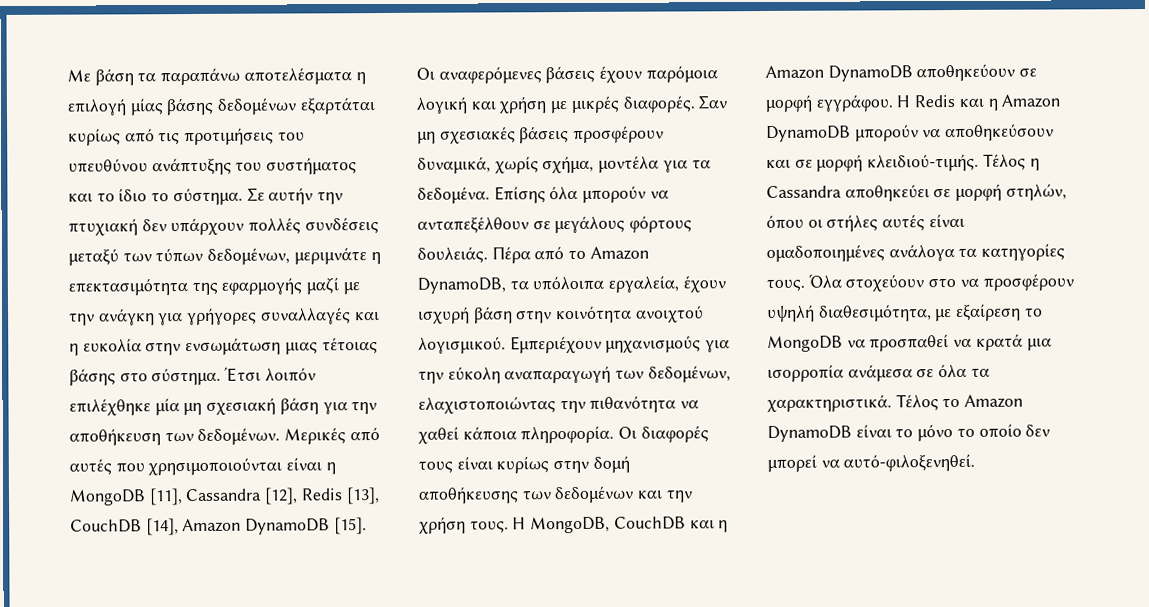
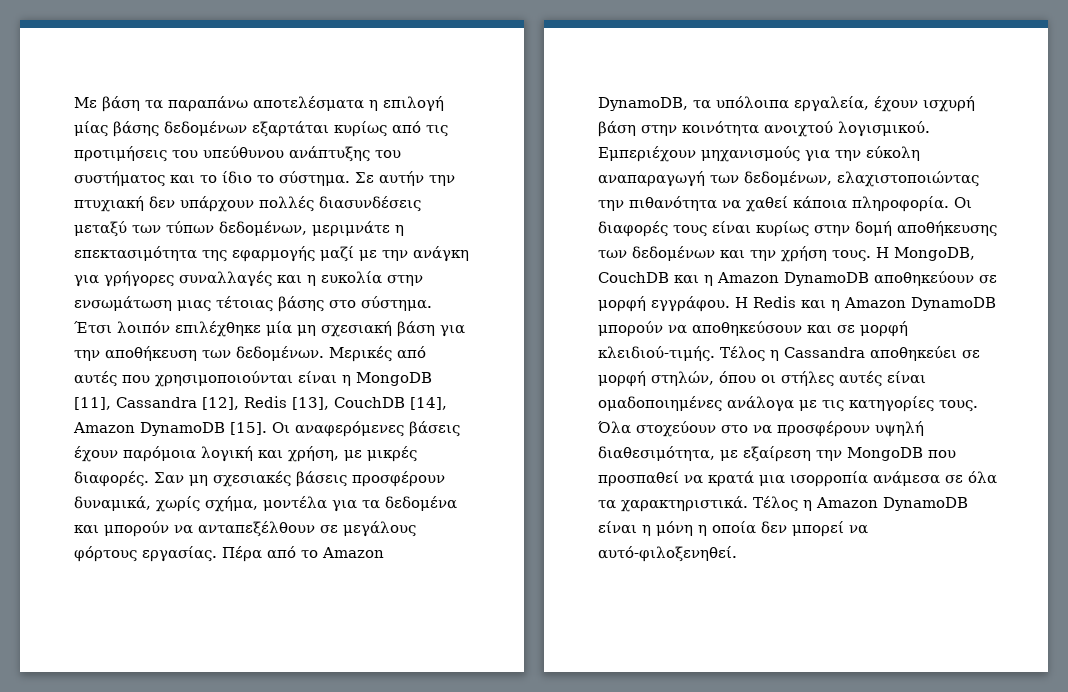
- Με βάση τα παραπάνω αποτελέσματα η επιλογή μίας βάσης δεδομένων εξαρτάται κυρίως από τις προτιμήσεις του υπευθύνου ανάπτυξης του συστήματος και το ίδιο το σύστημα.
+ Με βάση τα παραπάνω αποτελέσματα η επιλογή μίας βάσης δεδομένων εξαρτάται κυρίως από τις προτιμήσεις του υπεύθυνου ανάπτυξης του συστήματος και το ίδιο το σύστημα.
- Σε αυτήν την πτυχιακή δεν υπάρχουν πολλές συνδέσεις μεταξύ των τύπων δεδομένων, μεριμνάτε η επεκτασιμότητα της εφαρμογής μαζί με την ανάγκη για γρήγορες συναλλαγές και η ευκολία στην ενσωμάτωση μιας τέτοιας βάσης στο σύστημα.
+ Σε αυτήν την πτυχιακή δεν υπάρχουν πολλές διασυνδέσεις μεταξύ των τύπων δεδομένων, μεριμνάτε η επεκτασιμότητα της εφαρμογής μαζί με την ανάγκη για γρήγορες συναλλαγές και η ευκολία στην ενσωμάτωση μιας τέτοιας βάσης στο σύστημα.
- Οι αναφερόμενες βάσεις έχουν παρόμοια λογική και χρήση με μικρές διαφορές.
+ Οι αναφερόμενες βάσεις έχουν παρόμοια λογική και χρήση, με μικρές διαφορές.
- Σαν μη σχεσιακές βάσεις προσφέρουν δυναμικά, χωρίς σχήμα, μοντέλα για τα δεδομένα. Επίσης όλα μπορούν να ανταπεξέλθουν σε μεγάλους φόρτους δουλειάς.
+ Σαν μη σχεσιακές βάσεις προσφέρουν δυναμικά, χωρίς σχήμα, μοντέλα για τα δεδομένα και μπορούν να ανταπεξέλθουν σε μεγάλους φόρτους εργασίας.
- Τέλος η Cassandra αποθηκεύει σε μορφή στηλών, όπου οι στήλες αυτές είναι ομαδοποιημένες ανάλογα τα κατηγορίες τους.
+ Τέλος η Cassandra αποθηκεύει σε μορφή στηλών, όπου οι στήλες αυτές είναι ομαδοποιημένες ανάλογα με τις κατηγορίες τους.
- Όλα στοχεύουν στο να προσφέρουν υψηλή διαθεσιμότητα, με εξαίρεση το MongoDB να προσπαθεί να κρατά μια ισορροπία ανάμεσα σε όλα τα χαρακτηριστικά.
+ Όλα στοχεύουν στο να προσφέρουν υψηλή διαθεσιμότητα, με εξαίρεση την MongoDB που προσπαθεί να κρατά μια ισορροπία ανάμεσα σε όλα τα χαρακτηριστικά.
- Τέλος το Amazon DynamoDB είναι το μόνο το οποίο δεν μπορεί να αυτό-φιλοξενηθεί.
+ Τέλος η Amazon DynamoDB είναι η μόνη η οποία δεν μπορεί να αυτό-φιλοξενηθεί.

